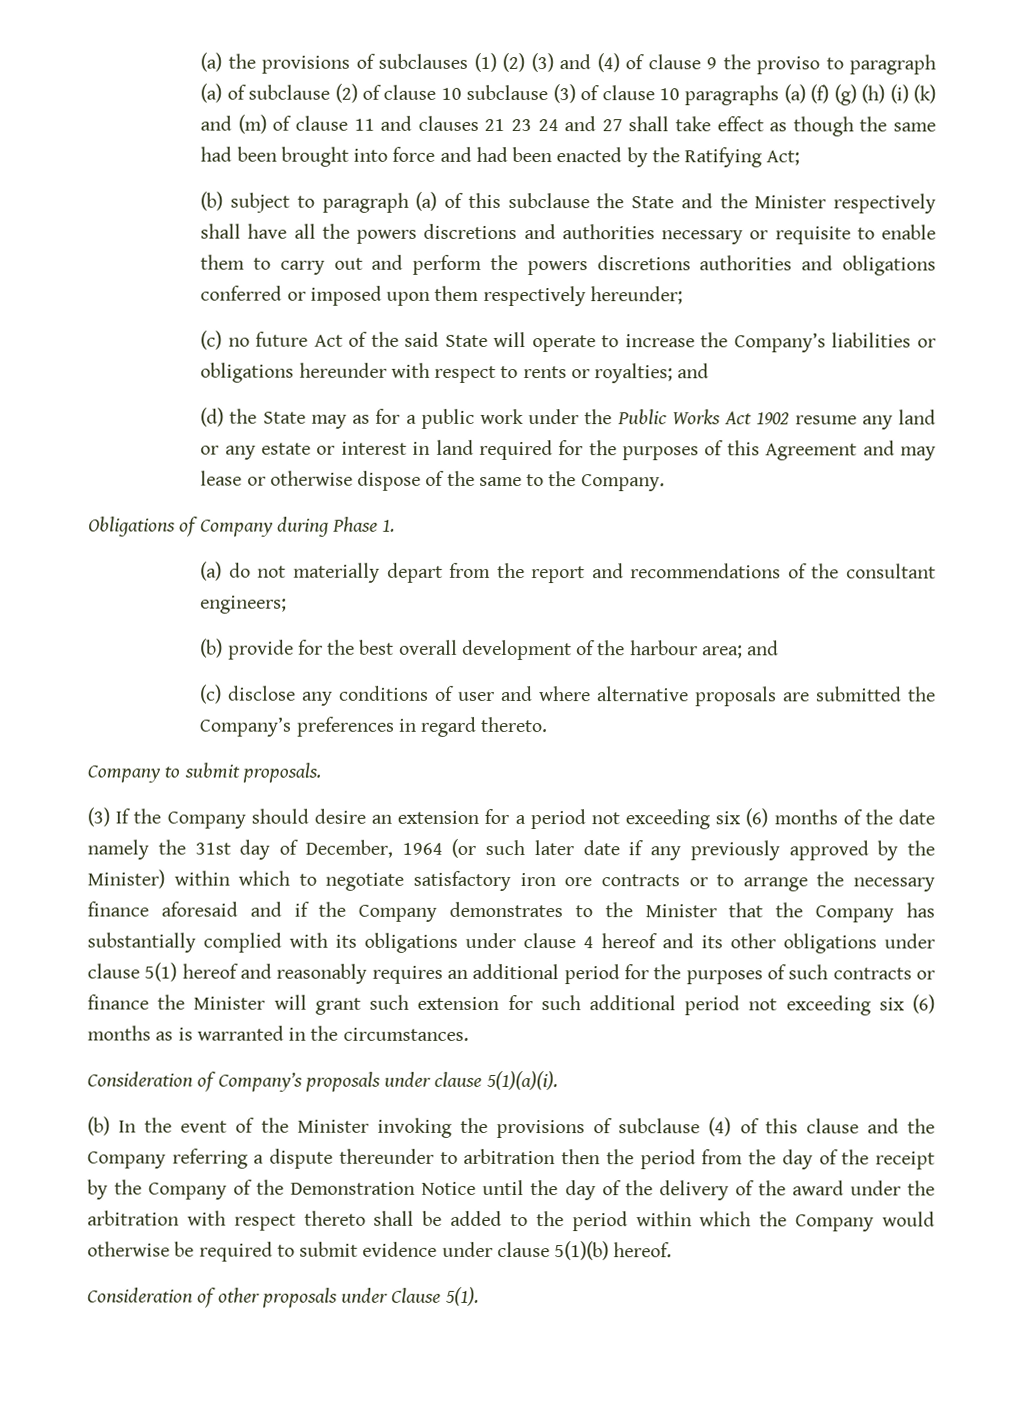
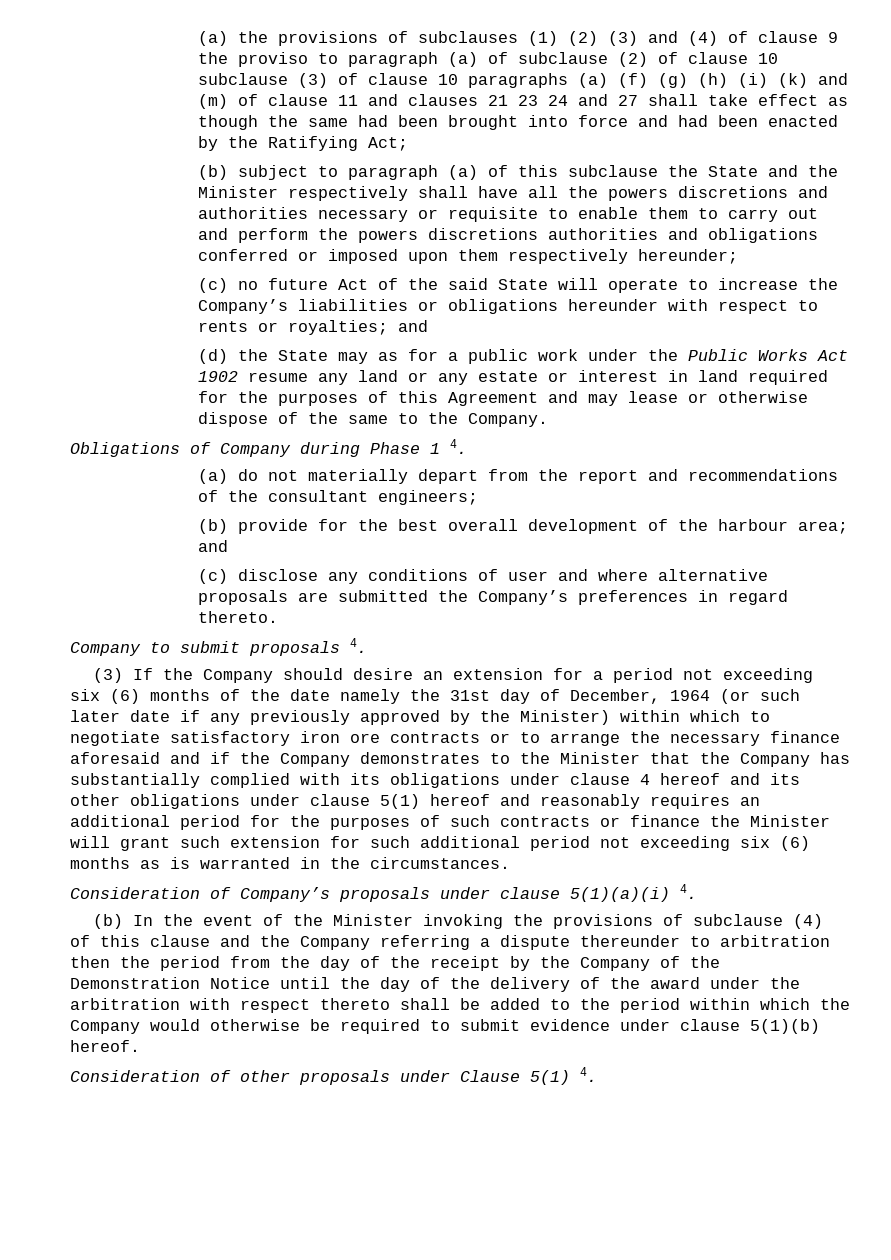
- Obligations of Company during Phase 1.
+ Obligations of Company during Phase 1 4.
- Company to submit proposals.
+ Company to submit proposals 4.
- Consideration of Company’s proposals under clause 5(1)(a)(i).
+ Consideration of Company’s proposals under clause 5(1)(a)(i) 4.
- Consideration of other proposals under Clause 5(1).
+ Consideration of other proposals under Clause 5(1) 4.

